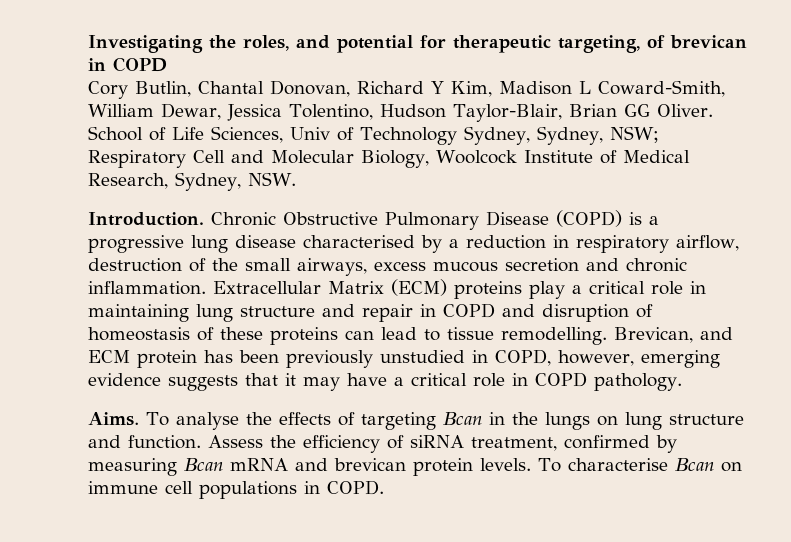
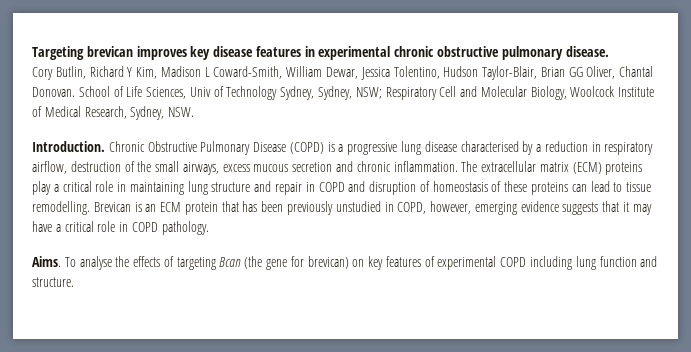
- Investigating the roles, and potential for therapeutic targeting, of brevican in COPD
+ Targeting brevican improves key disease features in experimental chronic obstructive pulmonary disease.
- Cory Butlin, Chantal Donovan, Richard Y Kim, Madison L Coward-Smith, William Dewar, Jessica Tolentino, Hudson Taylor-Blair, Brian GG Oliver.
+ Cory Butlin, Richard Y Kim, Madison L Coward-Smith, William Dewar, Jessica Tolentino, Hudson Taylor-Blair, Brian GG Oliver, Chantal Donovan.
- Extracellular Matrix (ECM) proteins play a critical role in maintaining lung structure and repair in COPD and disruption of homeostasis of these proteins can lead to tissue remodelling.
+ The extracellular matrix (ECM) proteins play a critical role in maintaining lung structure and repair in COPD and disruption of homeostasis of these proteins can lead to tissue remodelling.
- Brevican, and ECM protein has been previously unstudied in COPD, however, emerging evidence suggests that it may have a critical role in COPD pathology.
+ Brevican is an ECM protein that has been previously unstudied in COPD, however, emerging evidence suggests that it may have a critical role in COPD pathology.
- To analyse the effects of targeting Bcan in the lungs on lung structure and function. Assess the efficiency of siRNA treatment, confirmed by measuring Bcan mRNA and brevican protein levels. To characterise Bcan on immune cell populations in COPD.
+ To analyse the effects of targeting Bcan (the gene for brevican) on key features of experimental COPD including lung function and structure.

